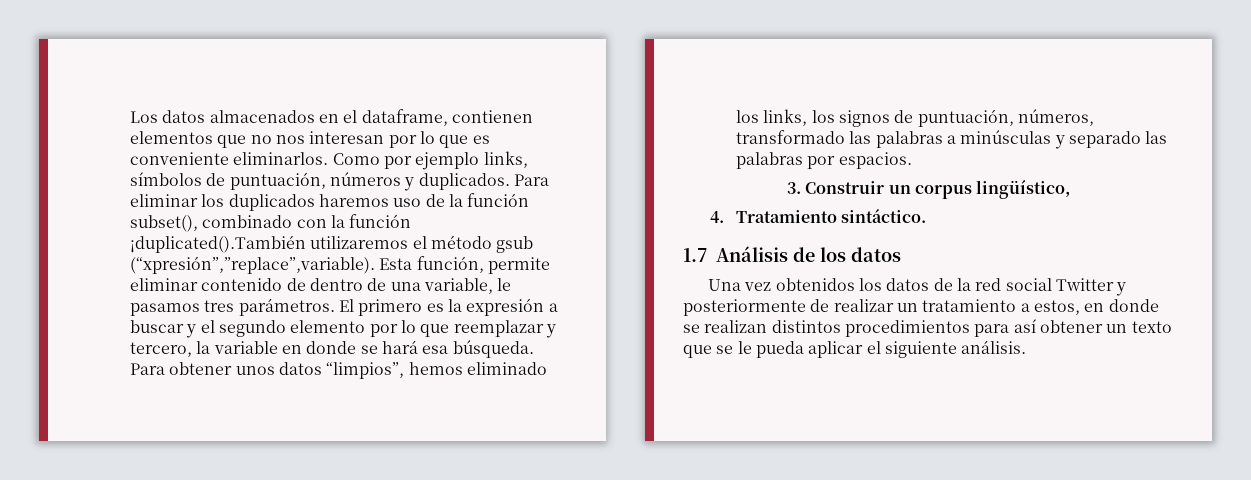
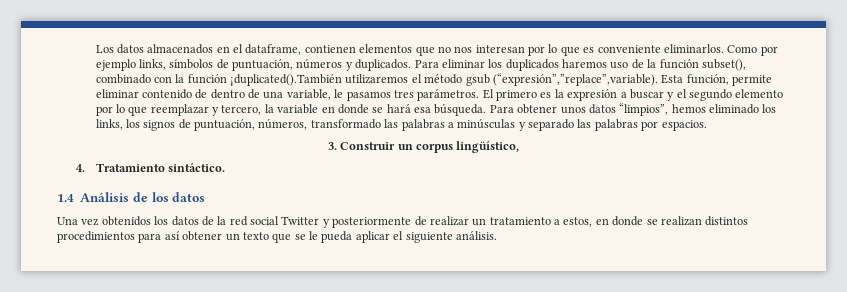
- Para eliminar los duplicados haremos uso de la función subset(), combinado con la función ¡duplicated().También utilizaremos el método gsub (“xpresión”,”replace”,variable).
+ Para eliminar los duplicados haremos uso de la función subset(), combinado con la función ¡duplicated().También utilizaremos el método gsub (“expresión”,”replace”,variable).
- 1.7 Análisis de los datos
+ 1.4 Análisis de los datos

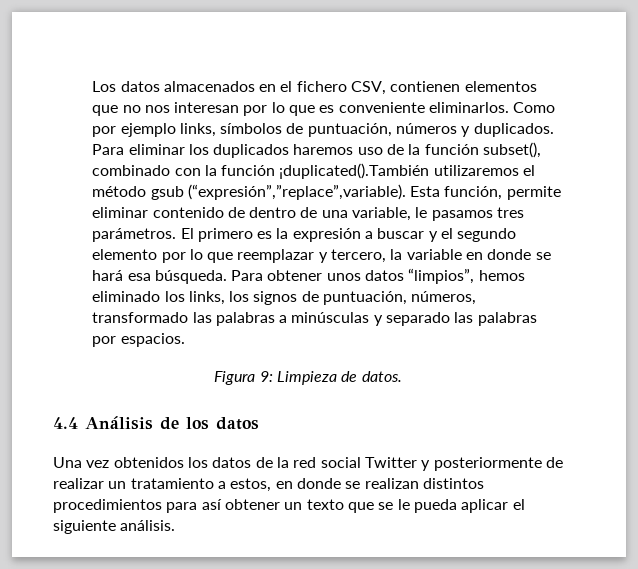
- Los datos almacenados en el dataframe, contienen elementos que no nos interesan por lo que es conveniente eliminarlos.
+ Los datos almacenados en el fichero CSV, contienen elementos que no nos interesan por lo que es conveniente eliminarlos.
- 3. Construir un corpus lingüístico,
- 4. Tratamiento sintáctico.
- 1.4 Análisis de los datos
+ Figura 9: Limpieza de datos.
+ 4.4 Análisis de los datos

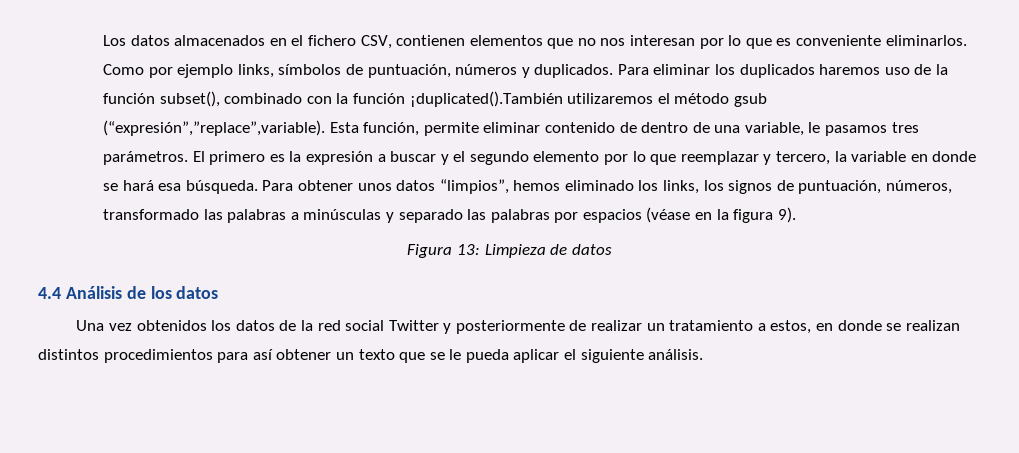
- Para obtener unos datos “limpios”, hemos eliminado los links, los signos de puntuación, números, transformado las palabras a minúsculas y separado las palabras por espacios.
+ Para obtener unos datos “limpios”, hemos eliminado los links, los signos de puntuación, números, transformado las palabras a minúsculas y separado las palabras por espacios (véase en la figura 9).
- Figura 9: Limpieza de datos.
+ Figura 13: Limpieza de datos

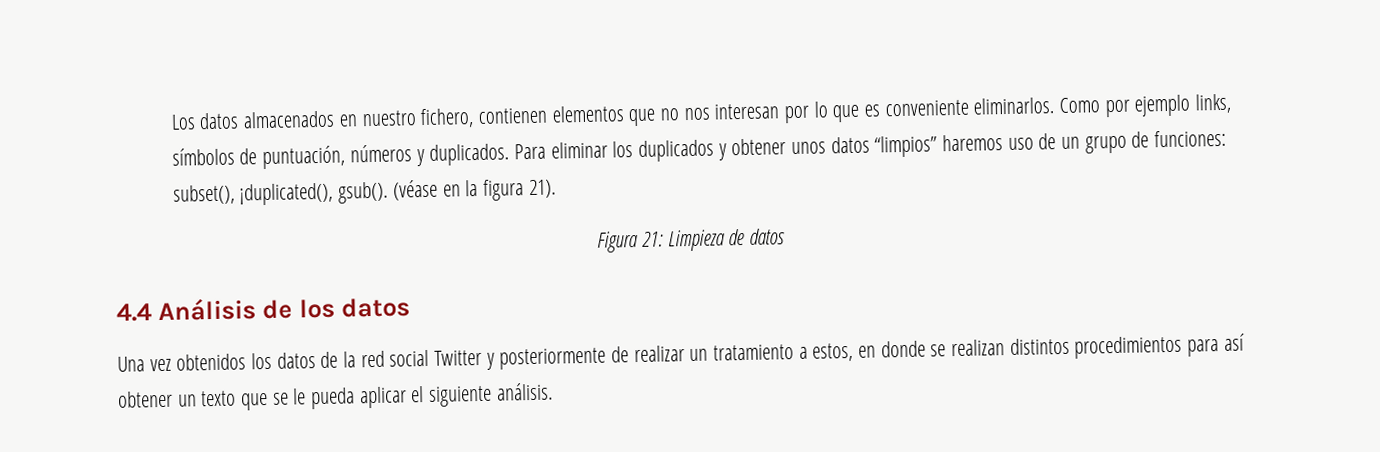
- Los datos almacenados en el fichero CSV, contienen elementos que no nos interesan por lo que es conveniente eliminarlos.
+ Los datos almacenados en nuestro fichero, contienen elementos que no nos interesan por lo que es conveniente eliminarlos.
- Para eliminar los duplicados haremos uso de la función subset(), combinado con la función ¡duplicated().También utilizaremos el método gsub (“expresión”,”replace”,variable). Esta función, permite eliminar contenido de dentro de una variable, le pasamos tres parámetros. El primero es la expresión a buscar y el segundo elemento por lo que reemplazar y tercero, la variable en donde se hará esa búsqueda. Para obtener unos datos “limpios”, hemos eliminado los links, los signos de puntuación, números, transformado las palabras a minúsculas y separado las palabras por espacios (véase en la figura 9).
+ Para eliminar los duplicados y obtener unos datos “limpios” haremos uso de un grupo de funciones: subset(), ¡duplicated(), gsub(). (véase en la figura 21).
- Figura 13: Limpieza de datos
+ Figura 21: Limpieza de datos

